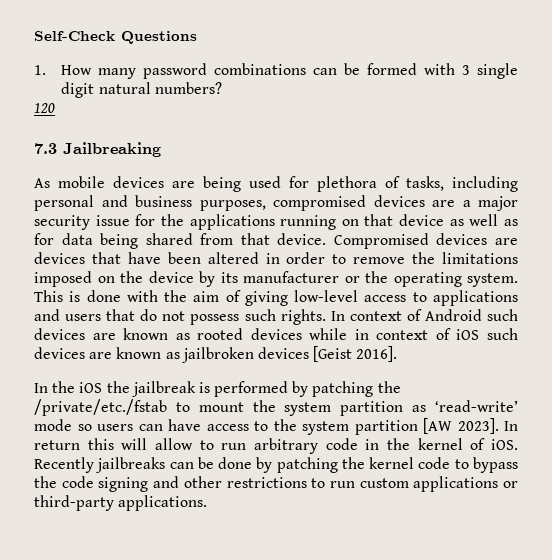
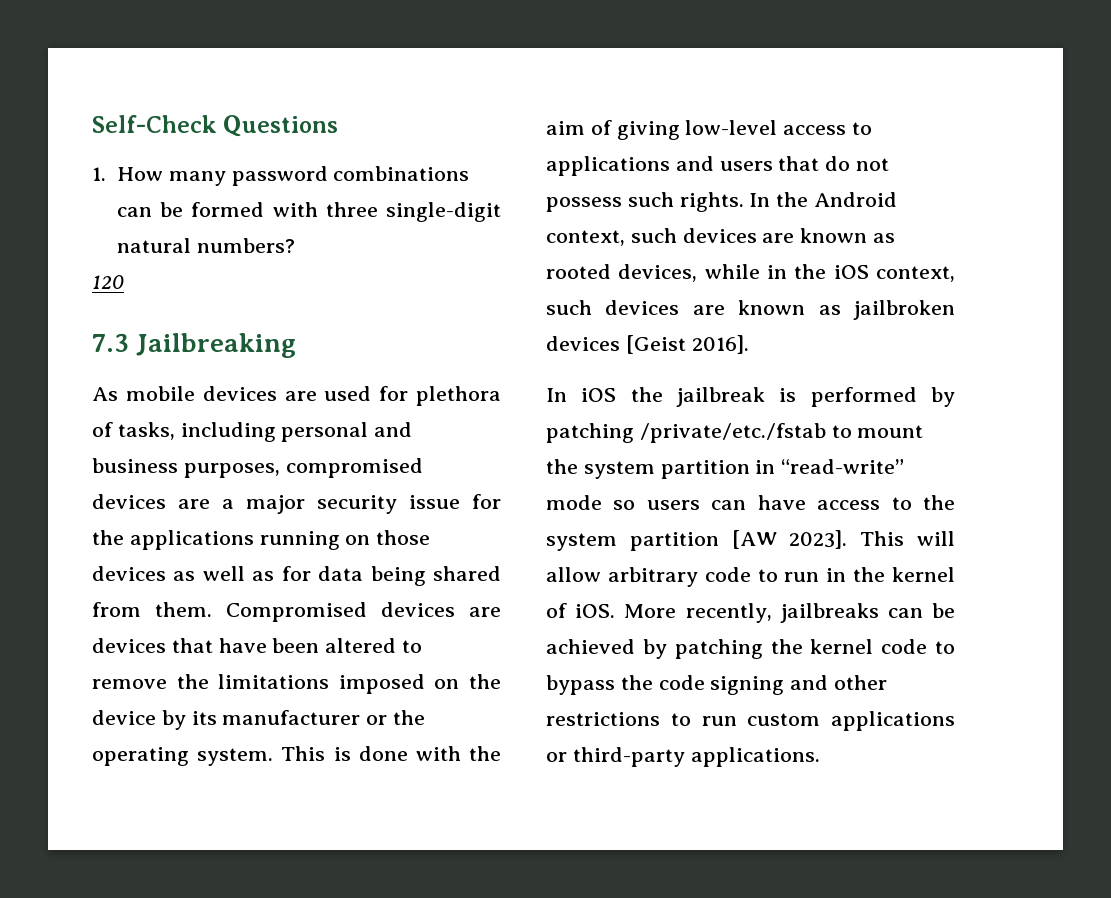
- 1. How many password combinations can be formed with 3 single digit natural numbers?
+ 1. How many password combinations can be formed with three single-digit natural numbers?
- As mobile devices are being used for plethora of tasks, including personal and business purposes, compromised devices are a major security issue for the applications running on that device as well as for data being shared from that device.
+ As mobile devices are used for plethora of tasks, including personal and business purposes, compromised devices are a major security issue for the applications running on those devices as well as for data being shared from them.
- Compromised devices are devices that have been altered in order to remove the limitations imposed on the device by its manufacturer or the operating system.
+ Compromised devices are devices that have been altered to remove the limitations imposed on the device by its manufacturer or the operating system.
- In context of Android such devices are known as rooted devices while in context of iOS such devices are known as jailbroken devices [Geist 2016].
+ In the Android context, such devices are known as rooted devices, while in the iOS context, such devices are known as jailbroken devices [Geist 2016].
- In the iOS the jailbreak is performed by patching the /private/etc./fstab to mount the system partition as ‘read-write’ mode so users can have access to the system partition [AW 2023].
+ In iOS the jailbreak is performed by patching /private/etc./fstab to mount the system partition in “read-write” mode so users can have access to the system partition [AW 2023].
- In return this will allow to run arbitrary code in the kernel of iOS.
+ This will allow arbitrary code to run in the kernel of iOS.
- Recently jailbreaks can be done by patching the kernel code to bypass the code signing and other restrictions to run custom applications or third-party applications.
+ More recently, jailbreaks can be achieved by patching the kernel code to bypass the code signing and other restrictions to run custom applications or third-party applications.

